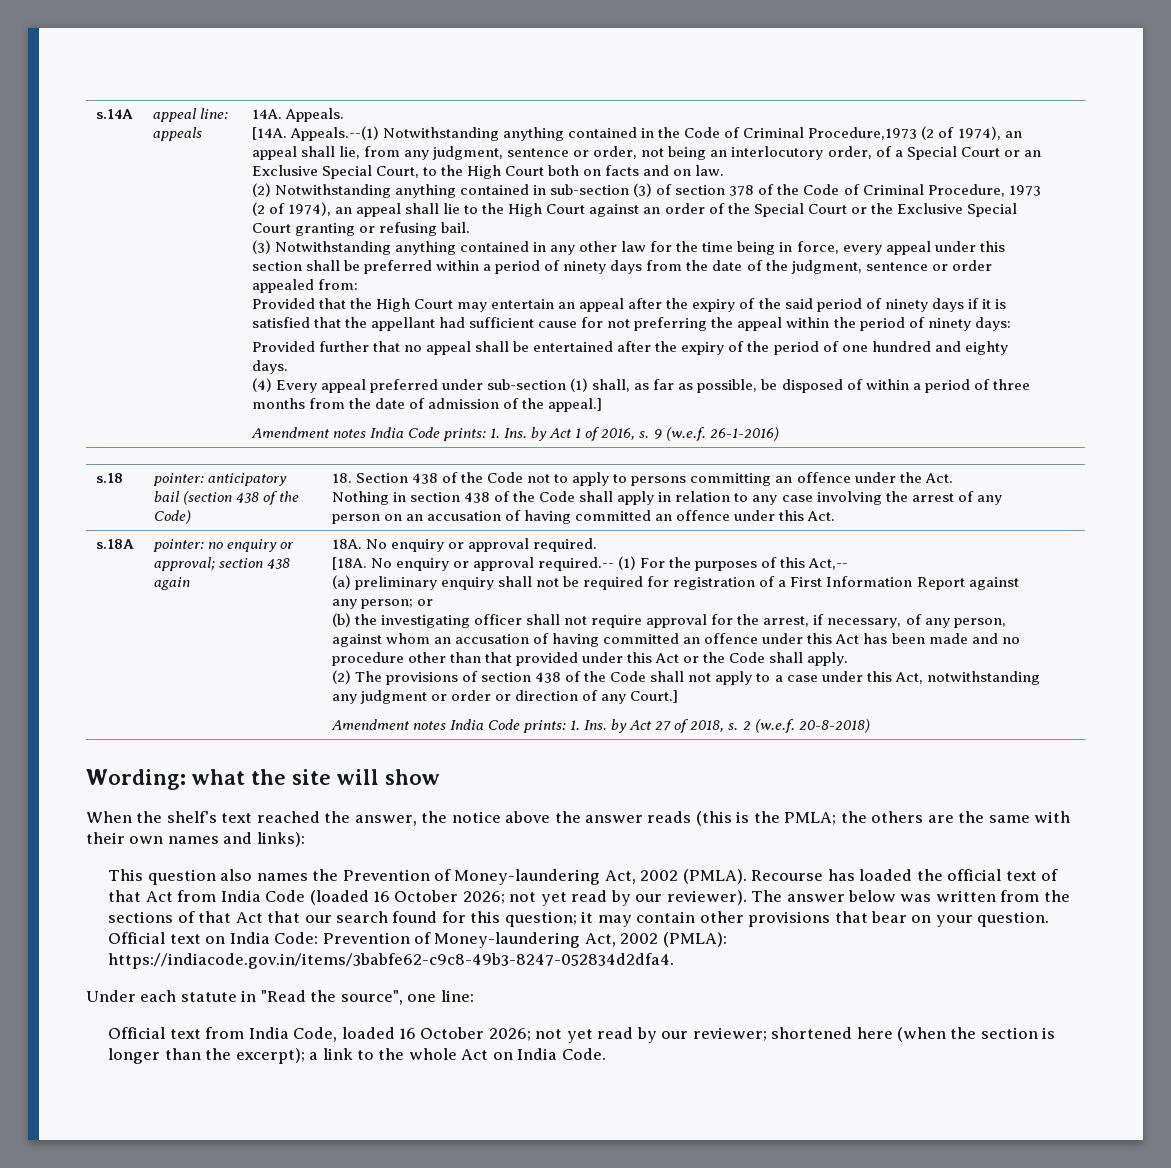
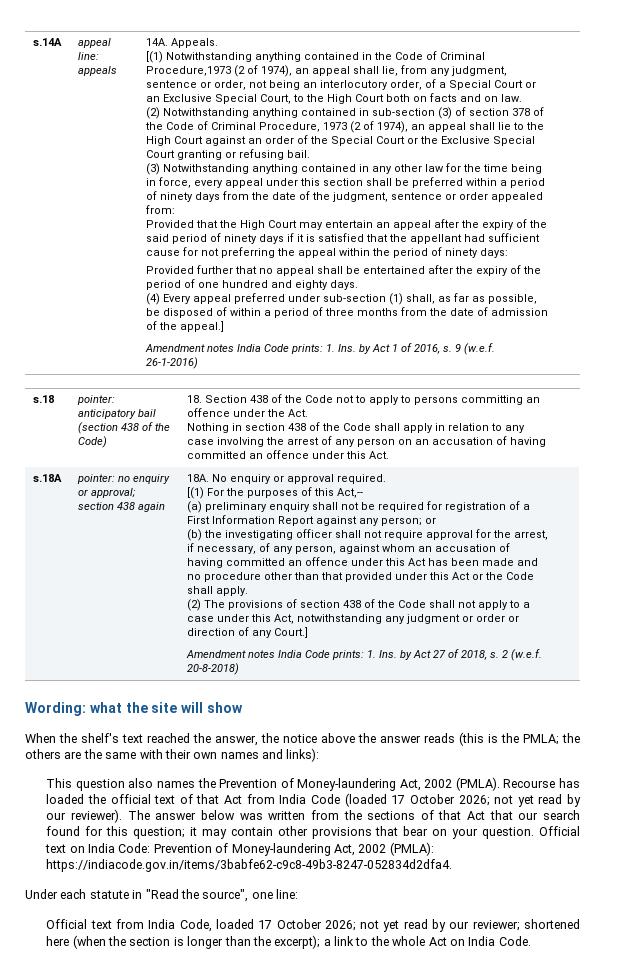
- [14A. Appeals.--(1) Notwithstanding anything contained in the Code of Criminal Procedure,1973 (2 of 1974), an appeal shall lie, from any judgment, sentence or order, not being an interlocutory order, of a Special Court or an Exclusive Special Court, to the High Court both on facts and on law.
+ [(1) Notwithstanding anything contained in the Code of Criminal Procedure,1973 (2 of 1974), an appeal shall lie, from any judgment, sentence or order, not being an interlocutory order, of a Special Court or an Exclusive Special Court, to the High Court both on facts and on law.
- [18A. No enquiry or approval required.-- (1) For the purposes of this Act,--
+ [(1) For the purposes of this Act,--
- Recourse has loaded the official text of that Act from India Code (loaded 16 October 2026; not yet read by our reviewer).
+ Recourse has loaded the official text of that Act from India Code (loaded 17 October 2026; not yet read by our reviewer).
- Official text from India Code, loaded 16 October 2026; not yet read by our reviewer; shortened here (when the section is longer than the excerpt); a link to the whole Act on India Code.
+ Official text from India Code, loaded 17 October 2026; not yet read by our reviewer; shortened here (when the section is longer than the excerpt); a link to the whole Act on India Code.

